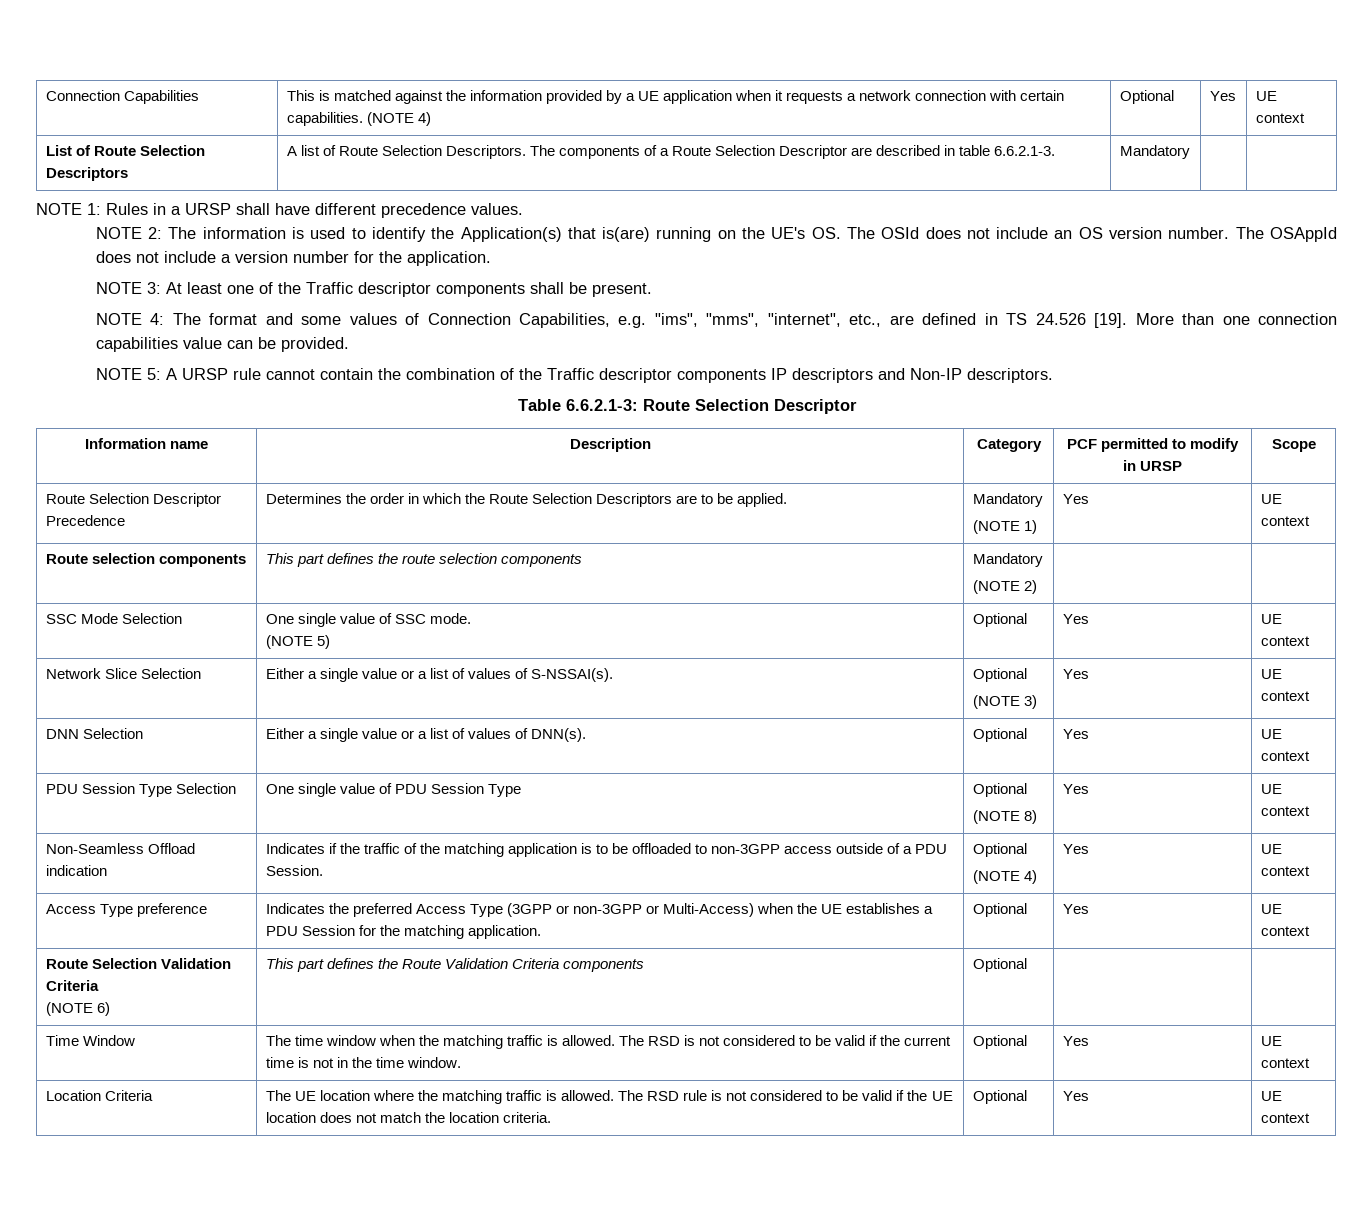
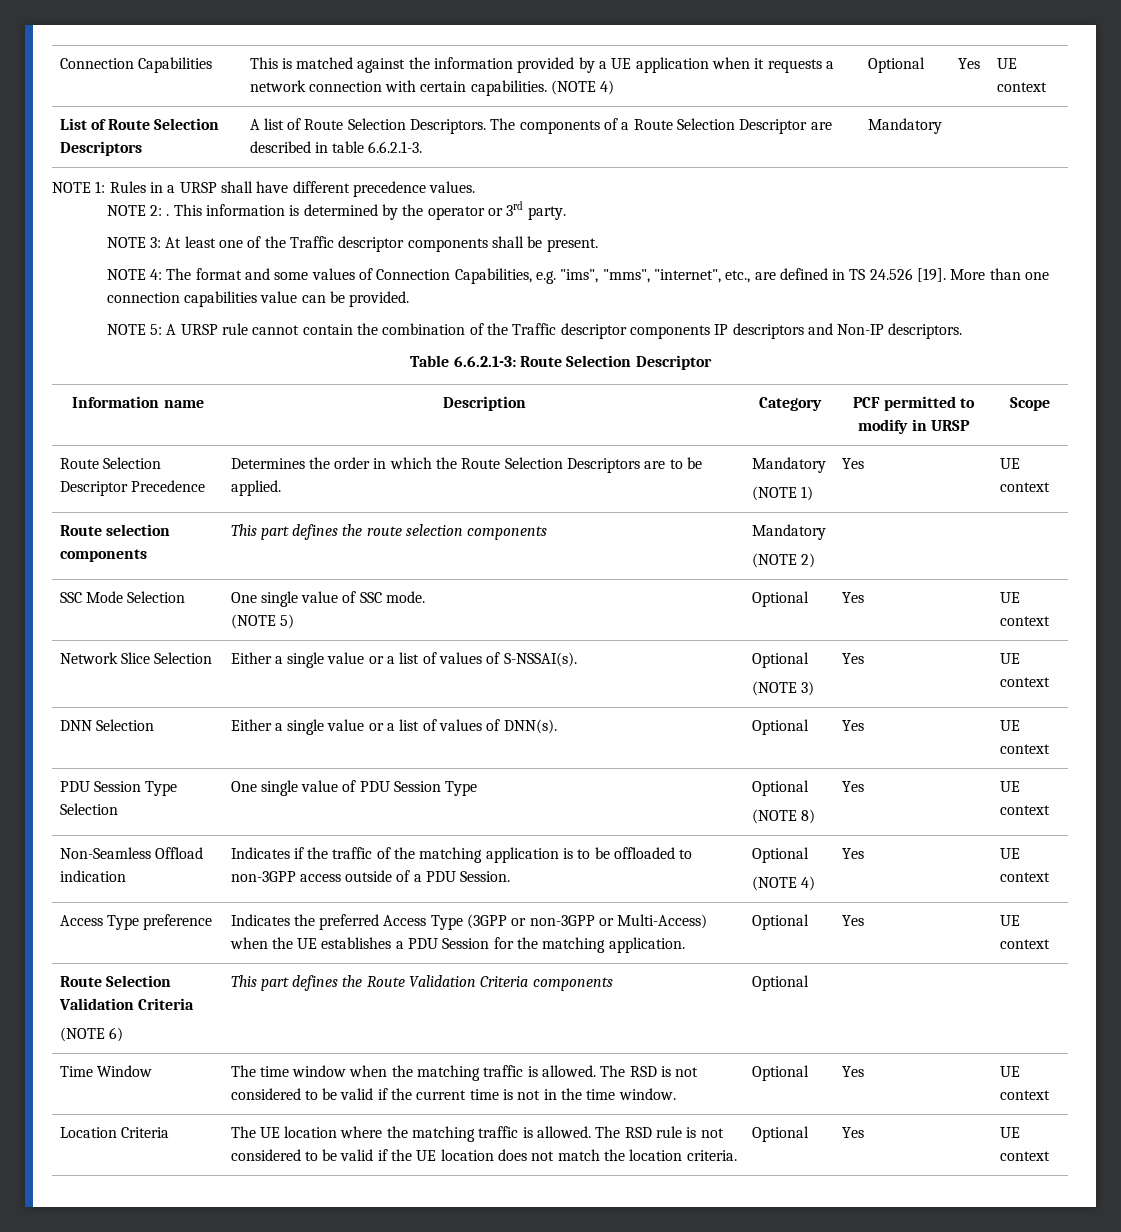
- NOTE 2: The information is used to identify the Application(s) that is(are) running on the UE's OS. The OSId does not include an OS version number. The OSAppId does not include a version number for the application.
+ NOTE 2: . This information is determined by the operator or 3rd party.

